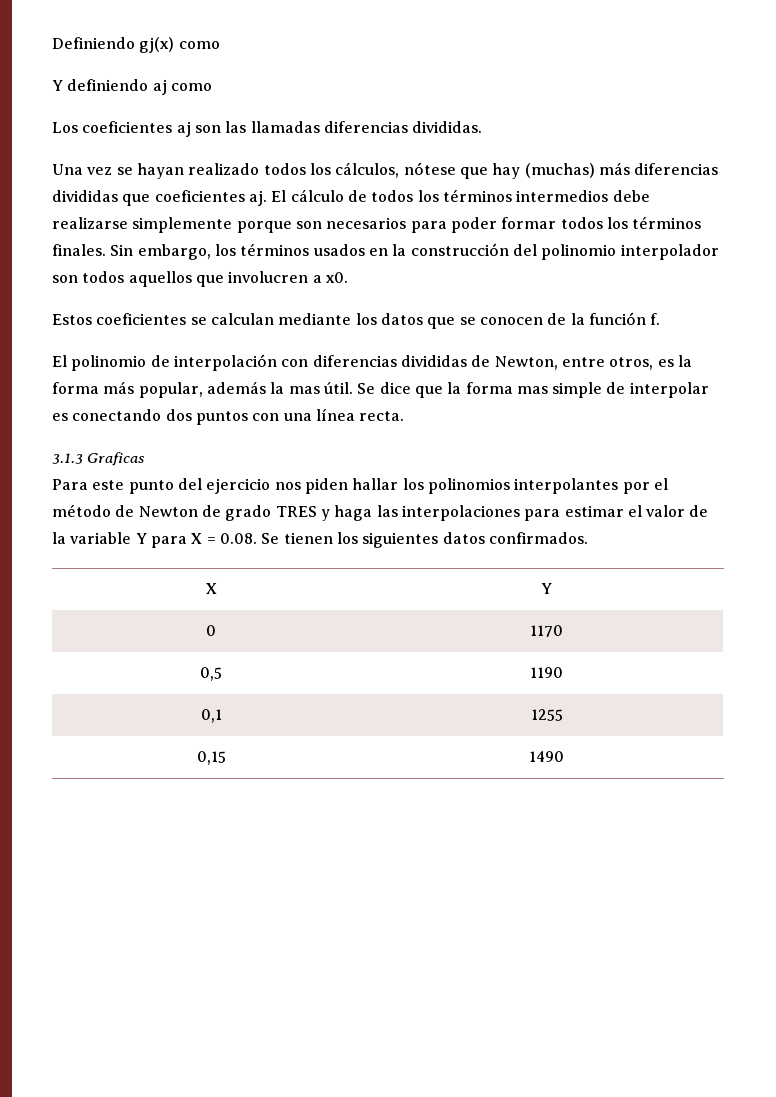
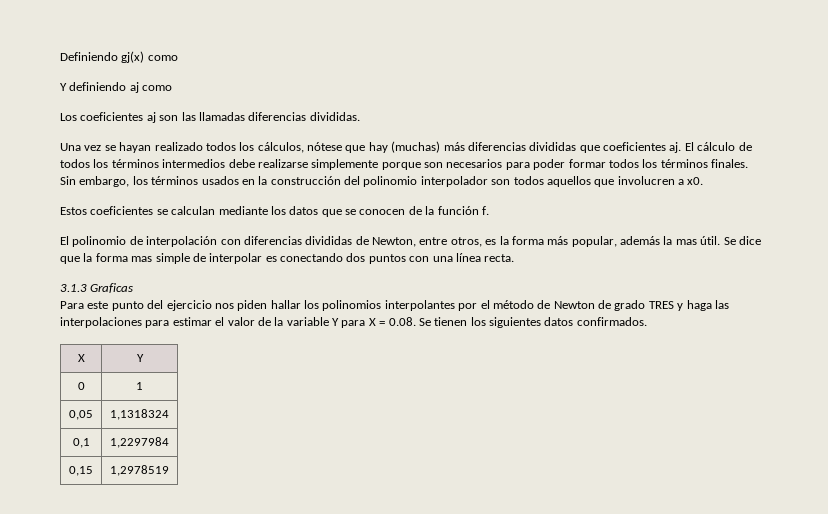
- 0 | 1170
- 0,5 | 1190
+ 0 | 1
+ 0,05 | 1,1318324
- 0,1 | 1255
+ 0,1 | 1,2297984
- 0,15 | 1490
+ 0,15 | 1,2978519

